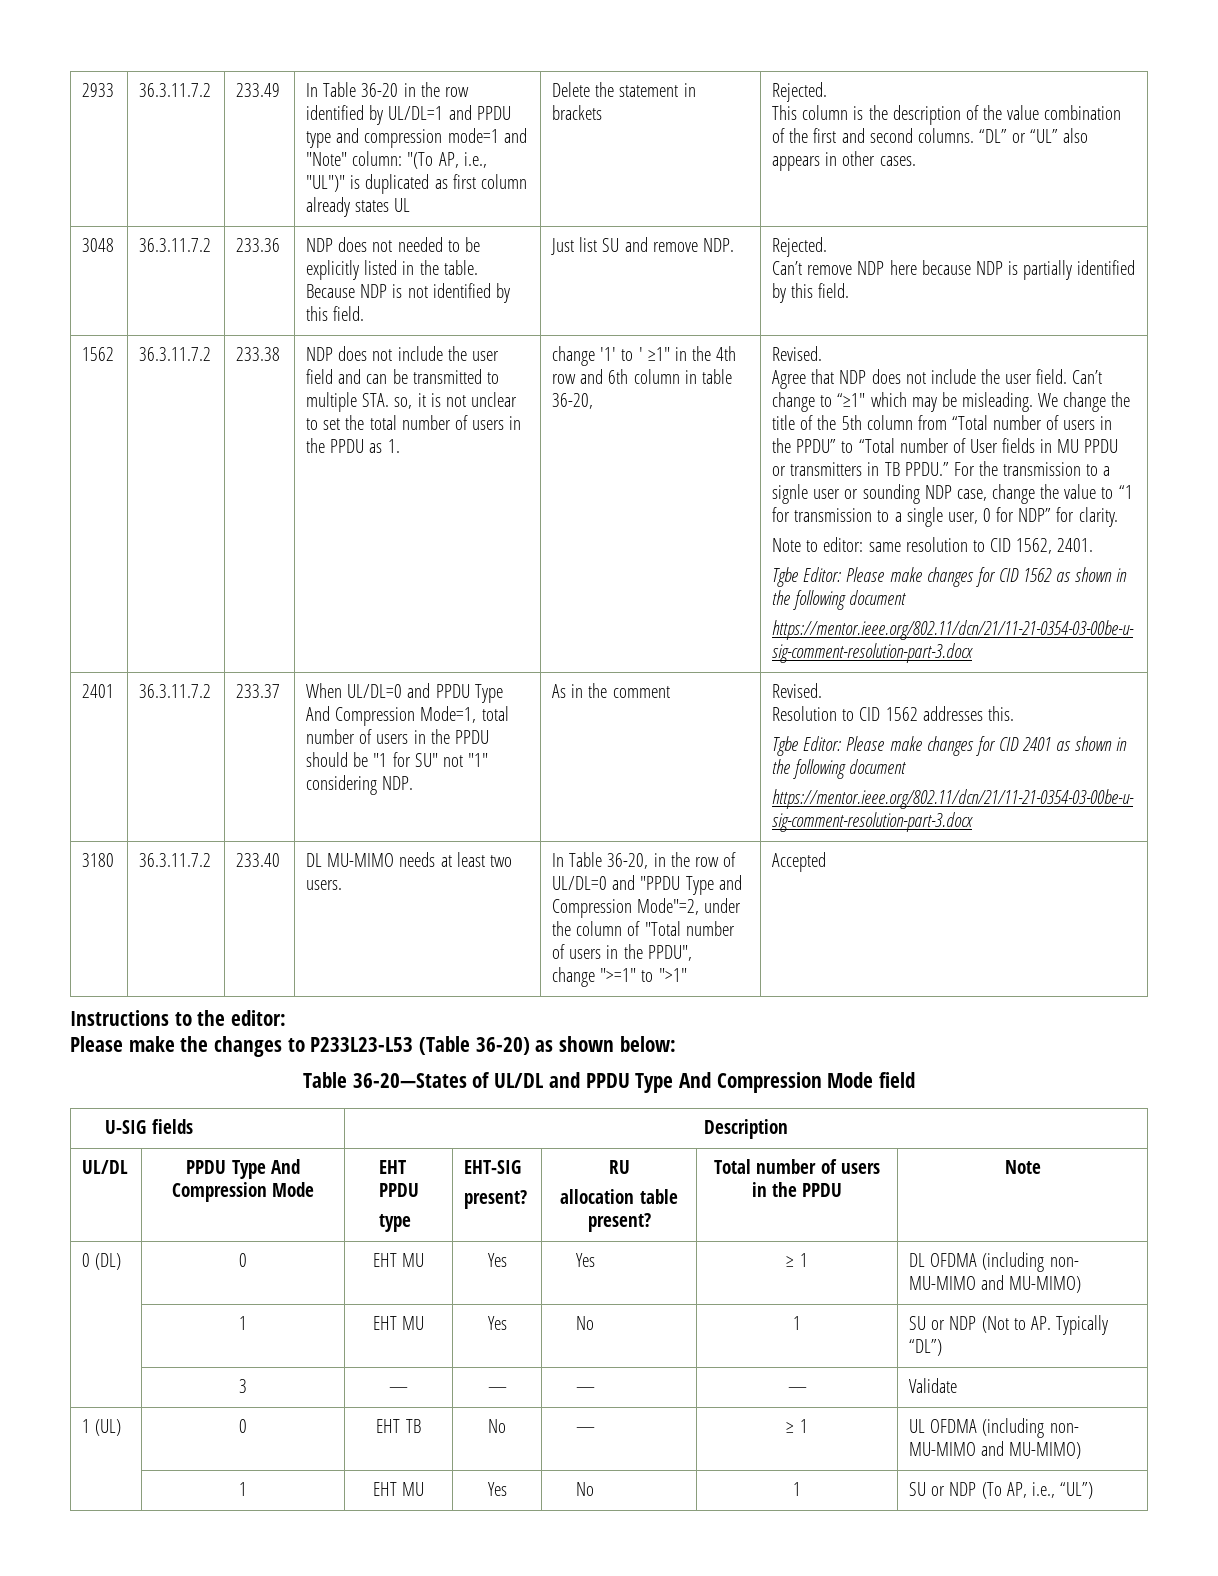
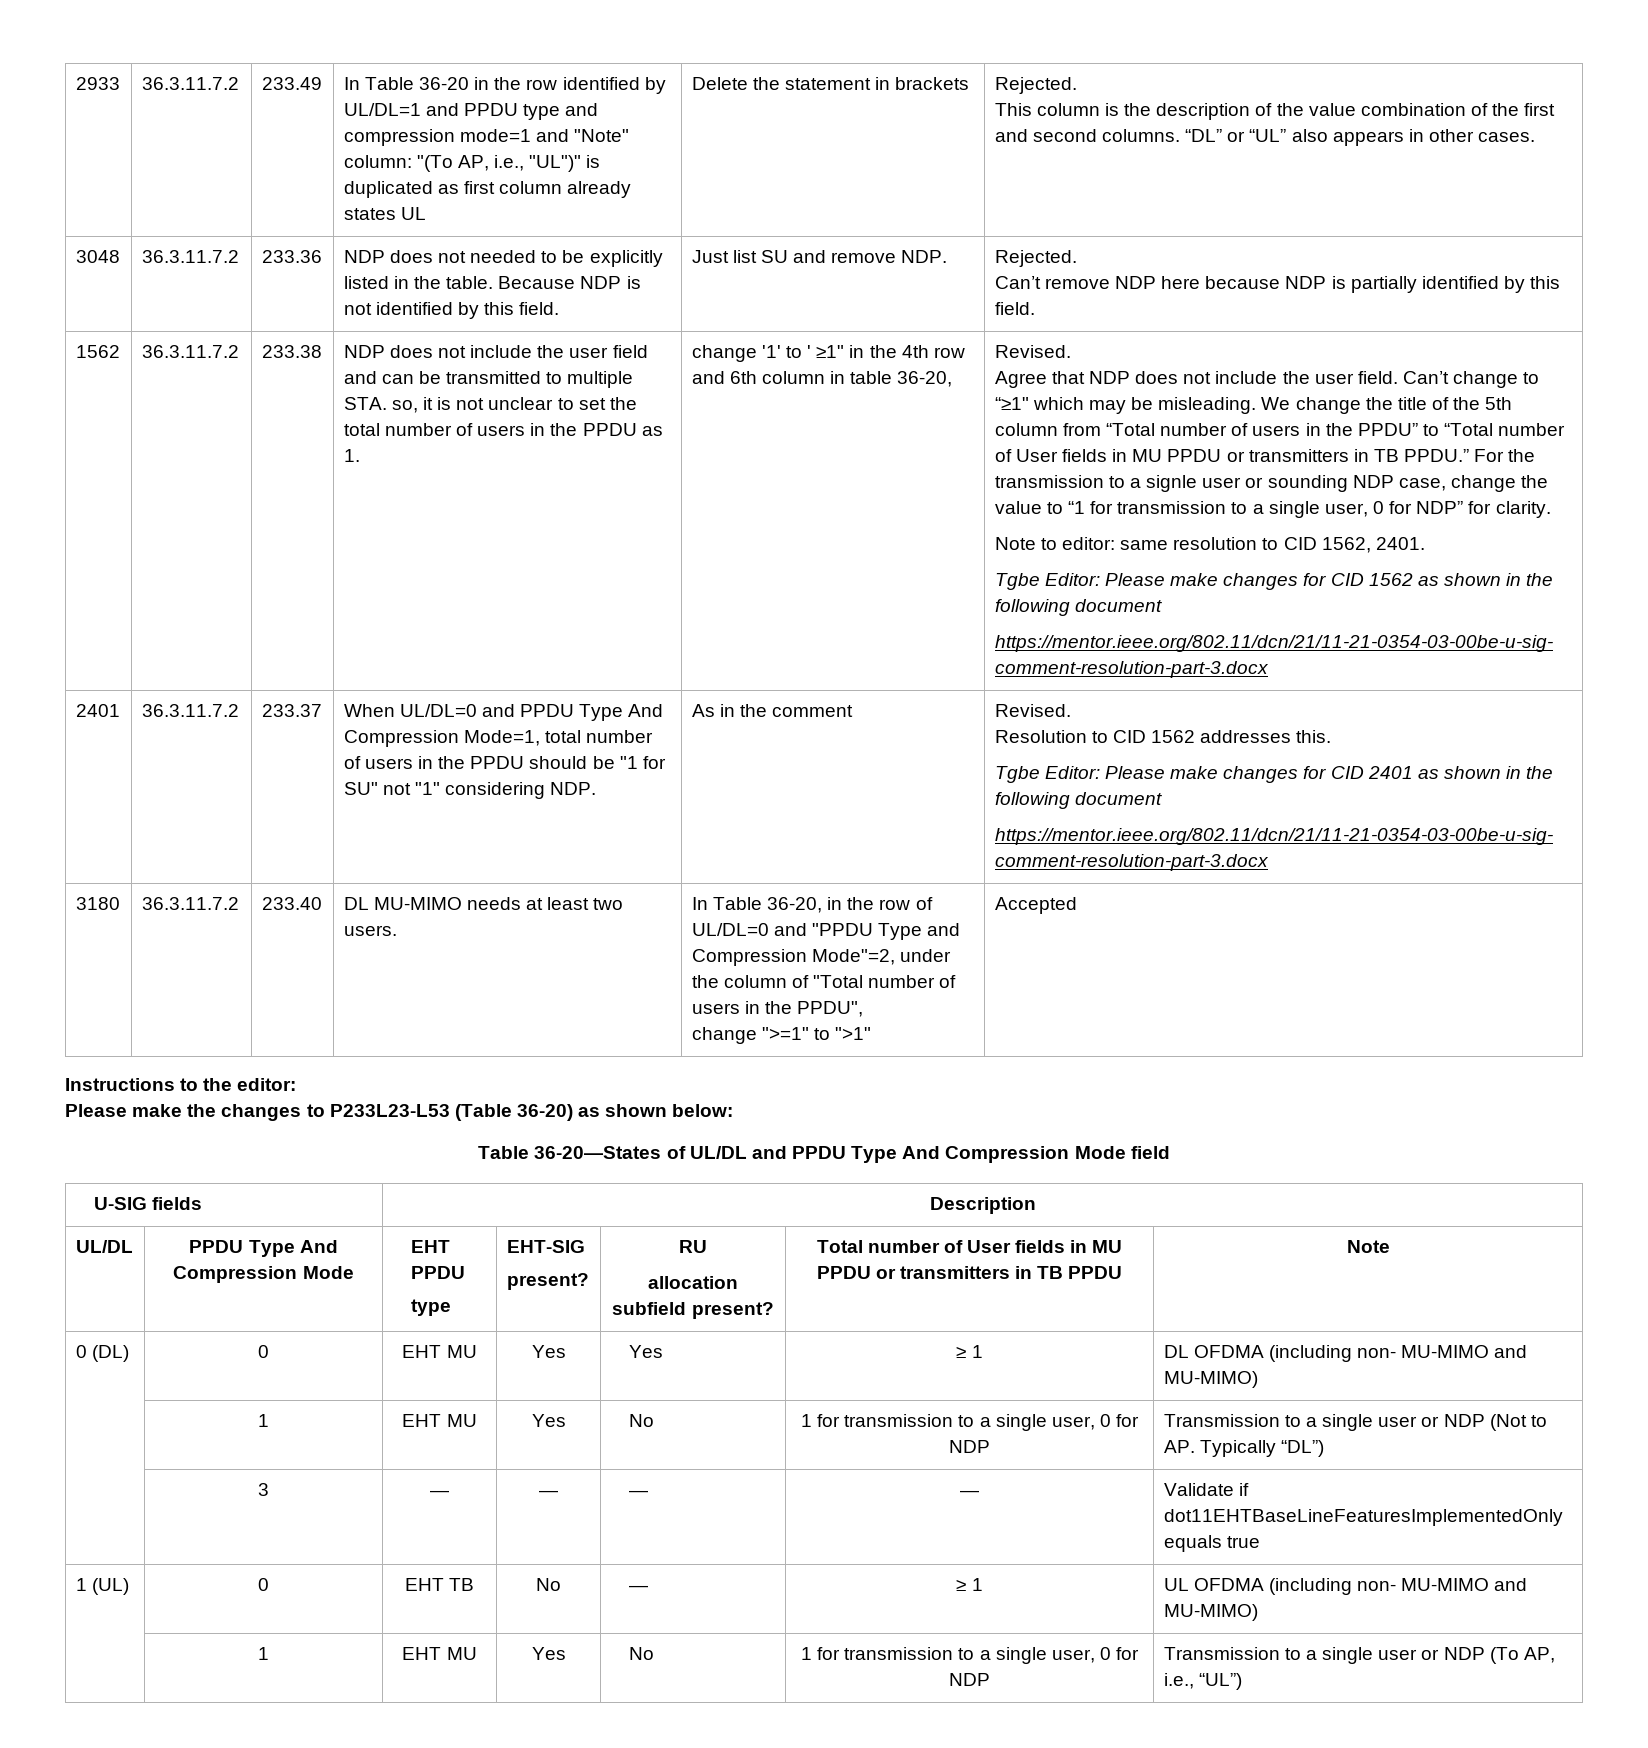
  UL/DL | PPDU Type And Compression Mode | EHT PPDU
  type | EHT-SIG
  present? | RU
- allocation table present? | Total number of users in the PPDU | Note
+ allocation subfield present? | Total number of User fields in MU PPDU or transmitters in TB PPDU | Note
- | 1 | EHT MU | Yes | No | 1 | SU or NDP (Not to AP. Typically “DL”)
+ | 1 | EHT MU | Yes | No | 1 for transmission to a single user, 0 for NDP | Transmission to a single user or NDP (Not to AP. Typically “DL”)
- | 3 | — | — | — | — | Validate
+ | 3 | — | — | — | — | Validate if dot11EHTBaseLineFeaturesImplementedOnly equals true
- | 1 | EHT MU | Yes | No | 1 | SU or NDP (To AP, i.e., “UL”)
+ | 1 | EHT MU | Yes | No | 1 for transmission to a single user, 0 for NDP | Transmission to a single user or NDP (To AP, i.e., “UL”)

